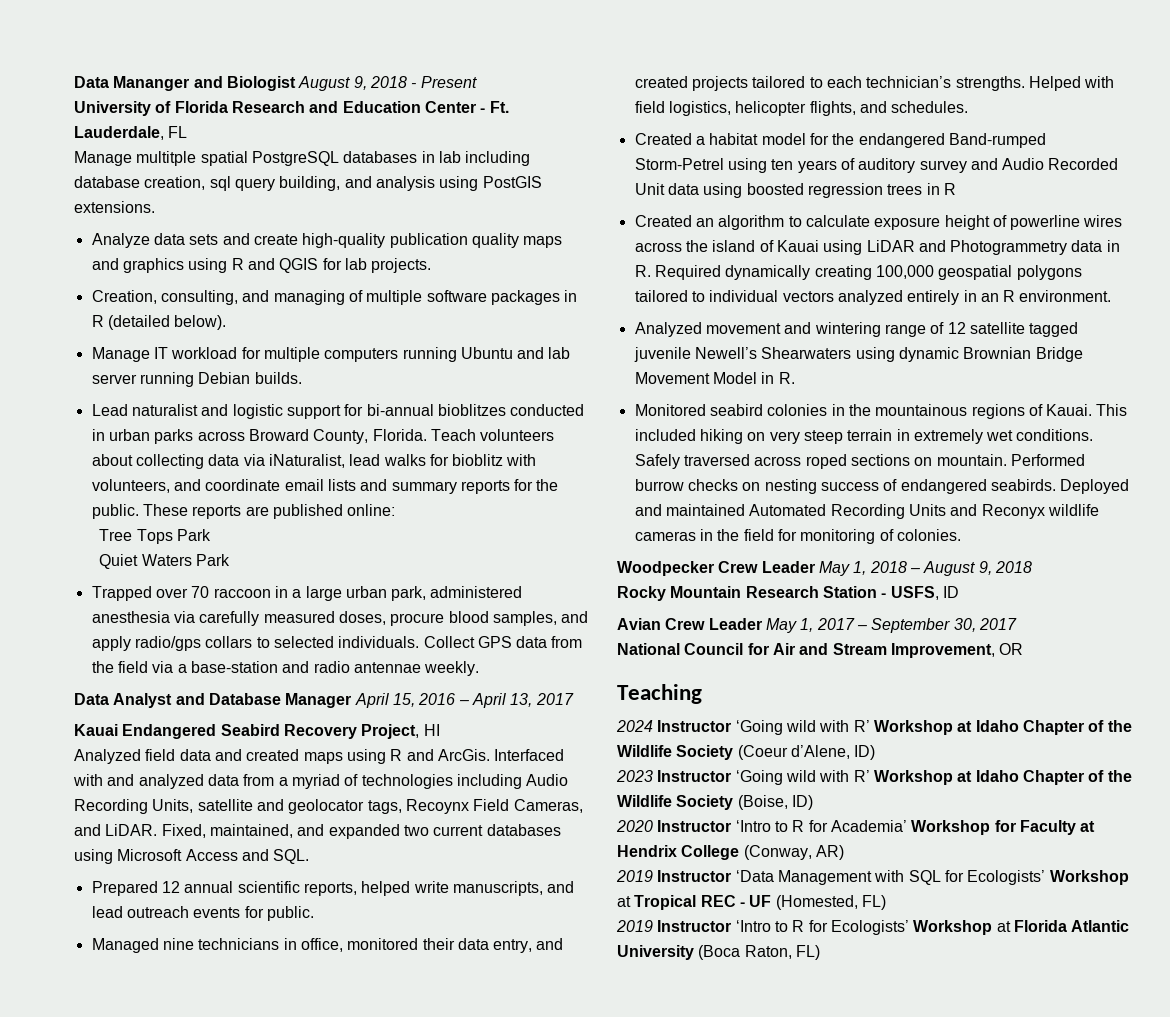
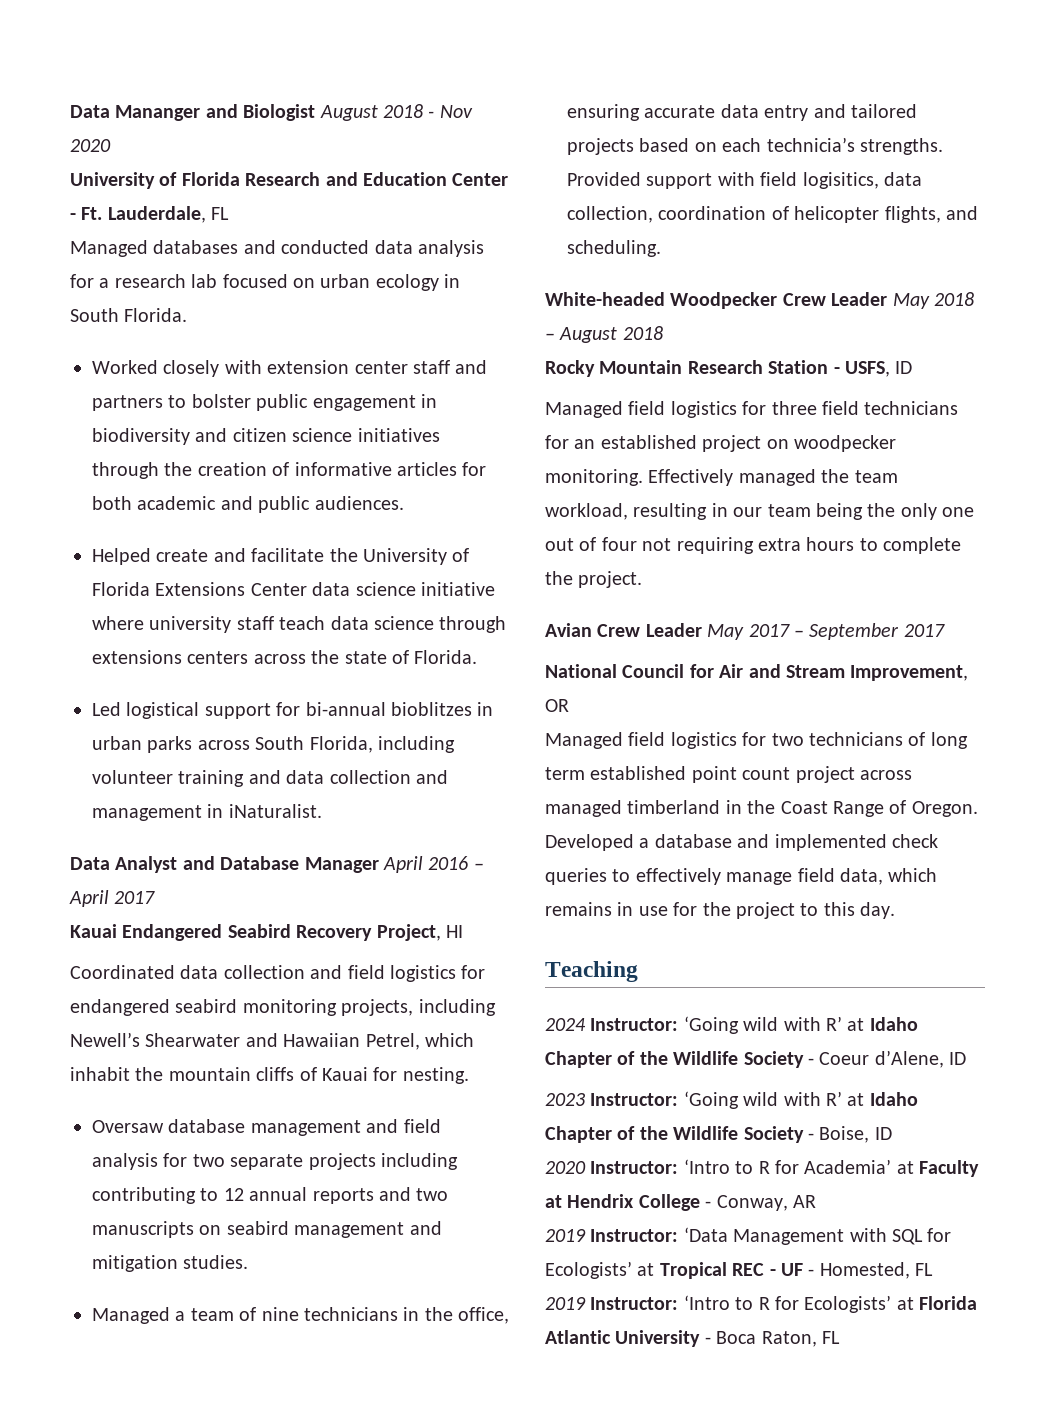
- Data Mananger and Biologist August 9, 2018 - Present
+ Data Mananger and Biologist August 2018 - Nov 2020
- Manage multitple spatial PostgreSQL databases in lab including database creation, sql query building, and analysis using PostGIS extensions.
- Analyze data sets and create high-quality publication quality maps and graphics using R and QGIS for lab projects.
- Creation, consulting, and managing of multiple software packages in R (detailed below).
- Manage IT workload for multiple computers running Ubuntu and lab server running Debian builds.
- Lead naturalist and logistic support for bi-annual bioblitzes conducted in urban parks across Broward County, Florida. Teach volunteers about collecting data via iNaturalist, lead walks for bioblitz with volunteers, and coordinate email lists and summary reports for the public. These reports are published online:
- Tree Tops Park
- Quiet Waters Park
- Trapped over 70 raccoon in a large urban park, administered anesthesia via carefully measured doses, procure blood samples, and apply radio/gps collars to selected individuals. Collect GPS data from the field via a base-station and radio antennae weekly.
+ Managed databases and conducted data analysis for a research lab focused on urban ecology in South Florida.
+ Worked closely with extension center staff and partners to bolster public engagement in biodiversity and citizen science initiatives through the creation of informative articles for both academic and public audiences.
+ Helped create and facilitate the University of Florida Extensions Center data science initiative where university staff teach data science through extensions centers across the state of Florida.
+ Led logistical support for bi-annual bioblitzes in urban parks across South Florida, including volunteer training and data collection and management in iNaturalist.
- Data Analyst and Database Manager April 15, 2016 – April 13, 2017
+ Data Analyst and Database Manager April 2016 – April 2017
- Analyzed field data and created maps using R and ArcGis. Interfaced with and analyzed data from a myriad of technologies including Audio Recording Units, satellite and geolocator tags, Recoynx Field Cameras, and LiDAR. Fixed, maintained, and expanded two current databases using Microsoft Access and SQL.
- Prepared 12 annual scientific reports, helped write manuscripts, and lead outreach events for public.
- Managed nine technicians in office, monitored their data entry, and created projects tailored to each technician’s strengths. Helped with field logistics, helicopter flights, and schedules.
- Created a habitat model for the endangered Band-rumped Storm-Petrel using ten years of auditory survey and Audio Recorded Unit data using boosted regression trees in R
- Created an algorithm to calculate exposure height of powerline wires across the island of Kauai using LiDAR and Photogrammetry data in R. Required dynamically creating 100,000 geospatial polygons tailored to individual vectors analyzed entirely in an R environment.
- Analyzed movement and wintering range of 12 satellite tagged juvenile Newell’s Shearwaters using dynamic Brownian Bridge Movement Model in R.
- Monitored seabird colonies in the mountainous regions of Kauai. This included hiking on very steep terrain in extremely wet conditions. Safely traversed across roped sections on mountain. Performed burrow checks on nesting success of endangered seabirds. Deployed and maintained Automated Recording Units and Reconyx wildlife cameras in the field for monitoring of colonies.
- Woodpecker Crew Leader May 1, 2018 – August 9, 2018
+ Coordinated data collection and field logistics for endangered seabird monitoring projects, including Newell’s Shearwater and Hawaiian Petrel, which inhabit the mountain cliffs of Kauai for nesting.
+ Oversaw database management and field analysis for two separate projects including contributing to 12 annual reports and two manuscripts on seabird management and mitigation studies.
+ Managed a team of nine technicians in the office, ensuring accurate data entry and tailored projects based on each technicia’s strengths. Provided support with field logisitics, data collection, coordination of helicopter flights, and scheduling.
+ White-headed Woodpecker Crew Leader May 2018 – August 2018
+ Managed field logistics for three field technicians for an established project on woodpecker monitoring. Effectively managed the team workload, resulting in our team being the only one out of four not requiring extra hours to complete the project.
- Avian Crew Leader May 1, 2017 – September 30, 2017
+ Avian Crew Leader May 2017 – September 2017
+ Managed field logistics for two technicians of long term established point count project across managed timberland in the Coast Range of Oregon. Developed a database and implemented check queries to effectively manage field data, which remains in use for the project to this day.
- 2024 Instructor ‘Going wild with R’ Workshop at Idaho Chapter of the Wildlife Society (Coeur d’Alene, ID)
+ 2024 Instructor: ‘Going wild with R’ at Idaho Chapter of the Wildlife Society - Coeur d’Alene, ID
- 2023 Instructor ‘Going wild with R’ Workshop at Idaho Chapter of the Wildlife Society (Boise, ID)
- 2020 Instructor ‘Intro to R for Academia’ Workshop for Faculty at Hendrix College (Conway, AR)
- 2019 Instructor ‘Data Management with SQL for Ecologists’ Workshop at Tropical REC - UF (Homested, FL)
- 2019 Instructor ‘Intro to R for Ecologists’ Workshop at Florida Atlantic University (Boca Raton, FL)
+ 2023 Instructor: ‘Going wild with R’ at Idaho Chapter of the Wildlife Society - Boise, ID
+ 2020 Instructor: ‘Intro to R for Academia’ at Faculty at Hendrix College - Conway, AR
+ 2019 Instructor: ‘Data Management with SQL for Ecologists’ at Tropical REC - UF - Homested, FL
+ 2019 Instructor: ‘Intro to R for Ecologists’ at Florida Atlantic University - Boca Raton, FL

